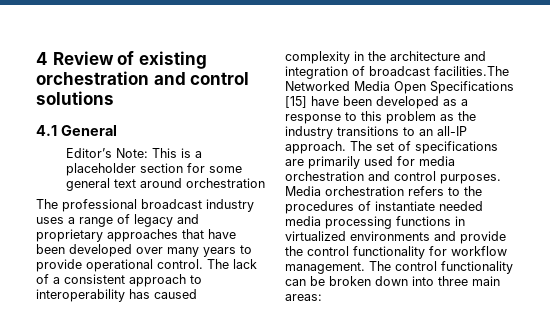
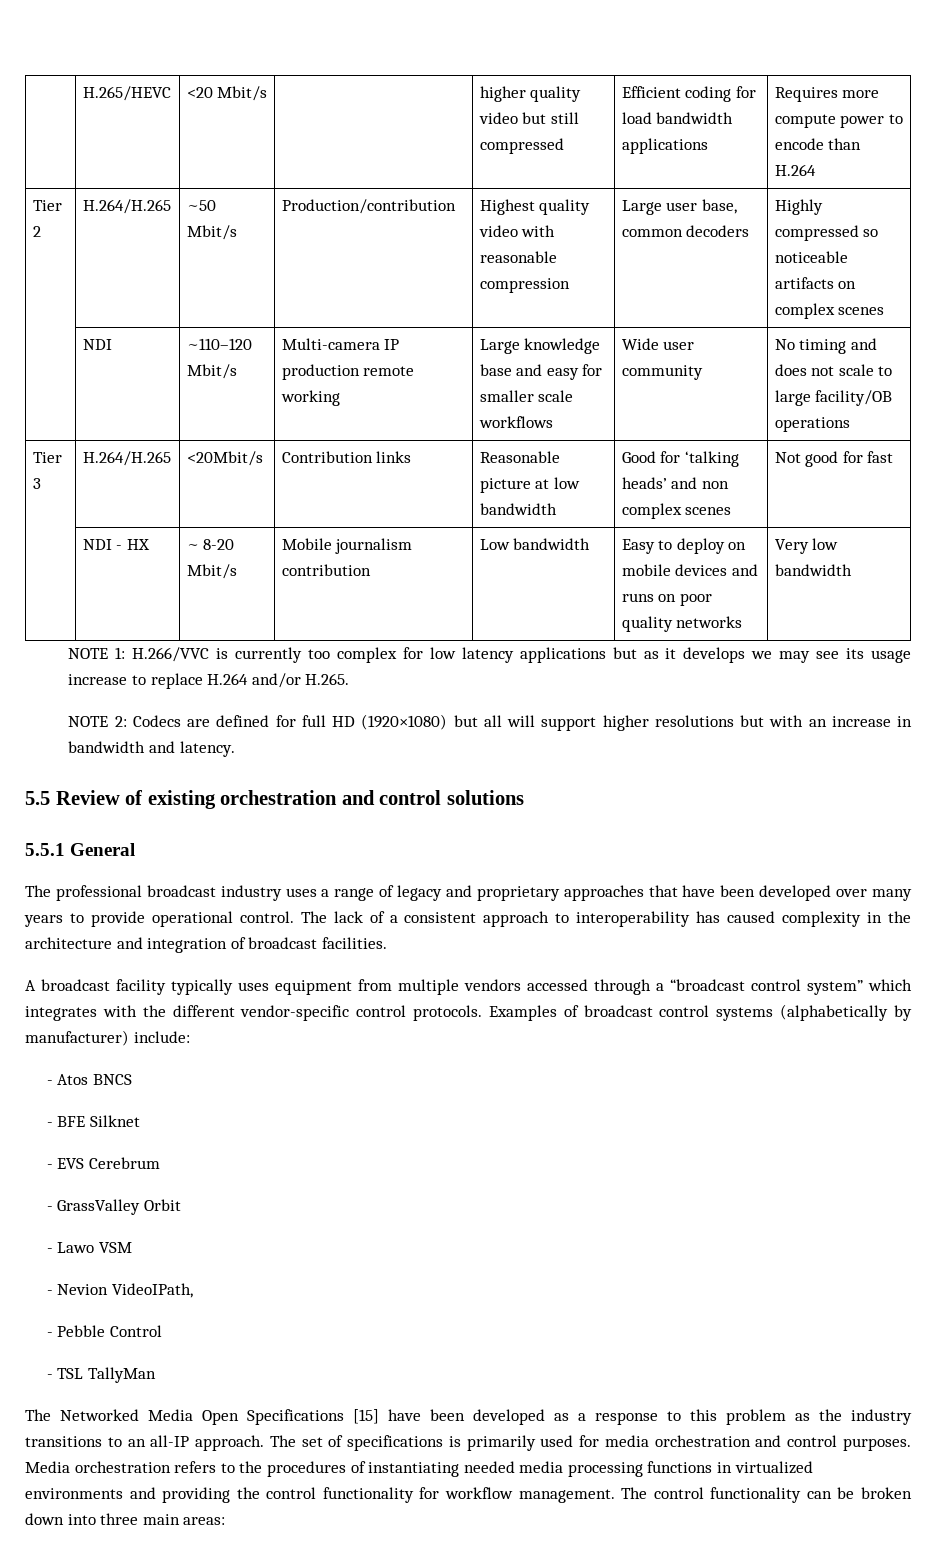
- 4 Review of existing orchestration and control solutions
+ | H.265/HEVC | <20 Mbit/s | | higher quality video but still compressed | Efficient coding for load bandwidth applications | Requires more compute power to encode than H.264
+ Tier 2 | H.264/H.265 | ~50 Mbit/s | Production/contribution | Highest quality video with reasonable compression | Large user base, common decoders | Highly compressed so noticeable artifacts on complex scenes
+ | NDI | ~110–120 Mbit/s | Multi-camera IP production remote working | Large knowledge base and easy for smaller scale workflows | Wide user community | No timing and does not scale to large facility/OB operations
+ Tier 3 | H.264/H.265 | <20Mbit/s | Contribution links | Reasonable picture at low bandwidth | Good for ‘talking heads’ and non complex scenes | Not good for fast
+ | NDI - HX | ~ 8-20 Mbit/s | Mobile journalism contribution | Low bandwidth | Easy to deploy on mobile devices and runs on poor quality networks | Very low bandwidth
+ NOTE 1: H.266/VVC is currently too complex for low latency applications but as it develops we may see its usage increase to replace H.264 and/or H.265.
+ NOTE 2: Codecs are defined for full HD (1920×1080) but all will support higher resolutions but with an increase in bandwidth and latency.
+ 5.5 Review of existing orchestration and control solutions
- 4.1 General
+ 5.5.1 General
- Editor’s Note: This is a placeholder section for some general text around orchestration
- The lack of a consistent approach to interoperability has caused complexity in the architecture and integration of broadcast facilities.The Networked Media Open Specifications [15] have been developed as a response to this problem as the industry transitions to an all-IP approach.
+ The lack of a consistent approach to interoperability has caused complexity in the architecture and integration of broadcast facilities.
+ A broadcast facility typically uses equipment from multiple vendors accessed through a “broadcast control system” which integrates with the different vendor-specific control protocols. Examples of broadcast control systems (alphabetically by manufacturer) include:
+ - Atos BNCS
+ - BFE Silknet
+ - EVS Cerebrum
+ - GrassValley Orbit
+ - Lawo VSM
+ - Nevion VideoIPath,
+ - Pebble Control
+ - TSL TallyMan
+ The Networked Media Open Specifications [15] have been developed as a response to this problem as the industry transitions to an all-IP approach.
- The set of specifications are primarily used for media orchestration and control purposes.
+ The set of specifications is primarily used for media orchestration and control purposes.
- Media orchestration refers to the procedures of instantiate needed media processing functions in virtualized environments and provide the control functionality for workflow management.
+ Media orchestration refers to the procedures of instantiating needed media processing functions in virtualized environments and providing the control functionality for workflow management.

